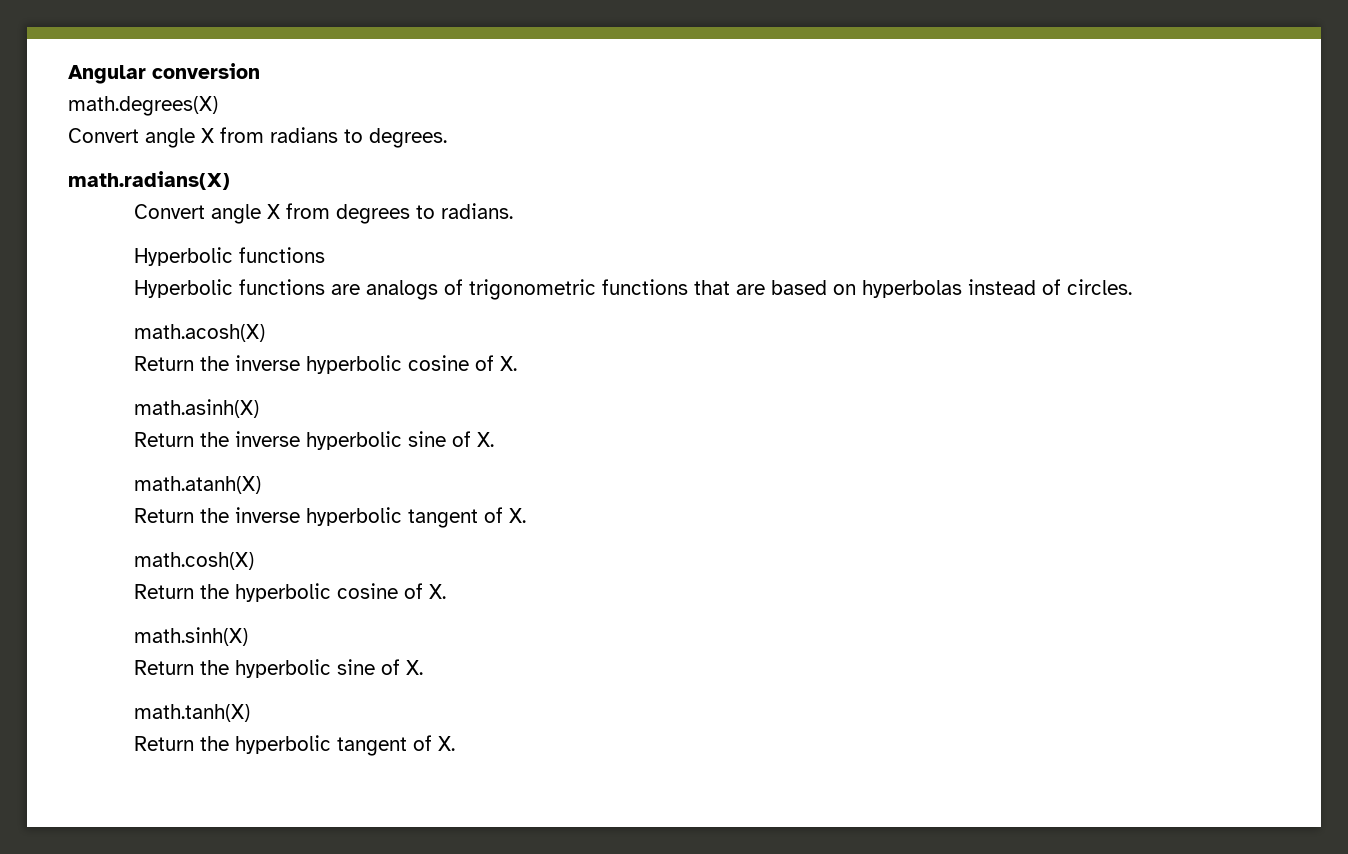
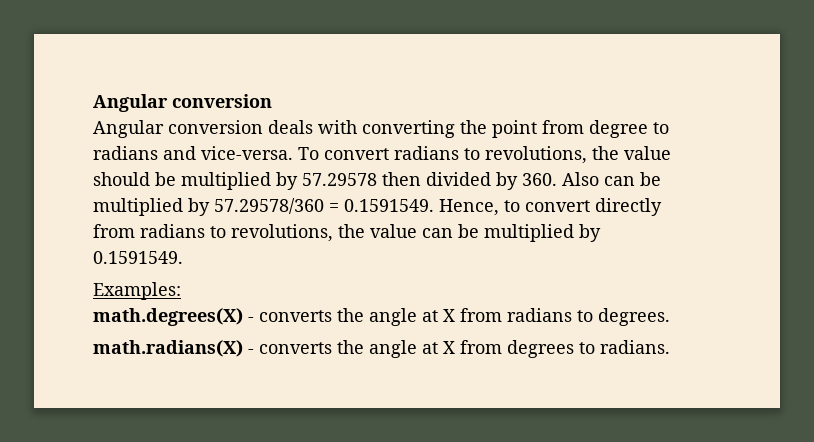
- math.degrees(X)
- Convert angle X from radians to degrees.
+ Angular conversion deals with converting the point from degree to radians and vice-versa. To convert radians to revolutions, the value should be multiplied by 57.29578 then divided by 360. Also can be multiplied by 57.29578/360 = 0.1591549. Hence, to convert directly from radians to revolutions, the value can be multiplied by 0.1591549.
+ Examples:
+ math.degrees(X) - converts the angle at X from radians to degrees.
- math.radians(X)
- Convert angle X from degrees to radians.
- Hyperbolic functions
- Hyperbolic functions are analogs of trigonometric functions that are based on hyperbolas instead of circles.
- math.acosh(X)
- Return the inverse hyperbolic cosine of X.
- math.asinh(X)
- Return the inverse hyperbolic sine of X.
- math.atanh(X)
- Return the inverse hyperbolic tangent of X.
- math.cosh(X)
- Return the hyperbolic cosine of X.
- math.sinh(X)
- Return the hyperbolic sine of X.
- math.tanh(X)
- Return the hyperbolic tangent of X.
+ math.radians(X) - converts the angle at X from degrees to radians.

